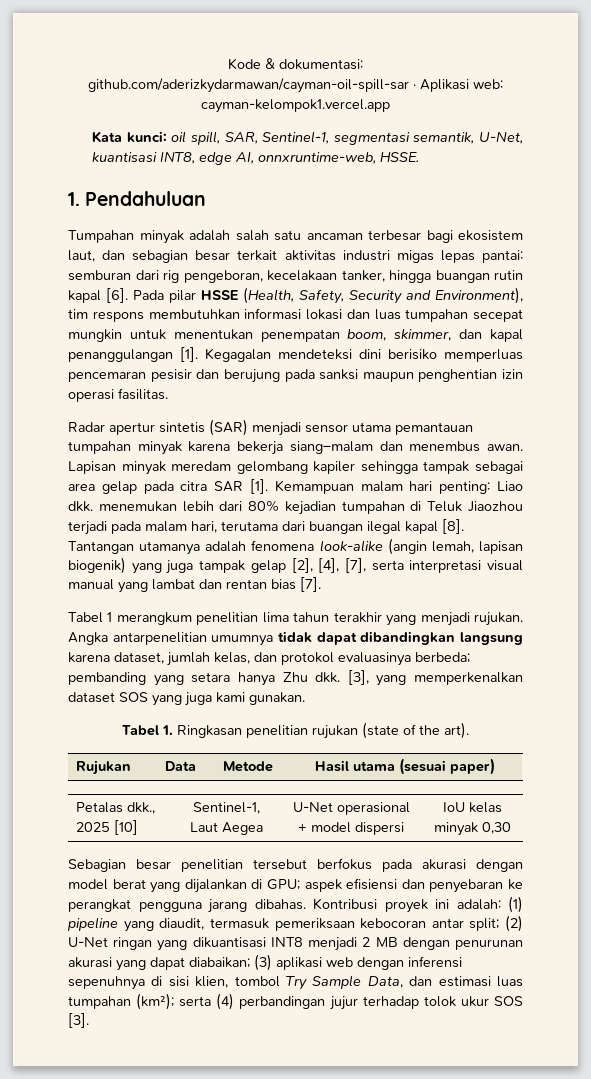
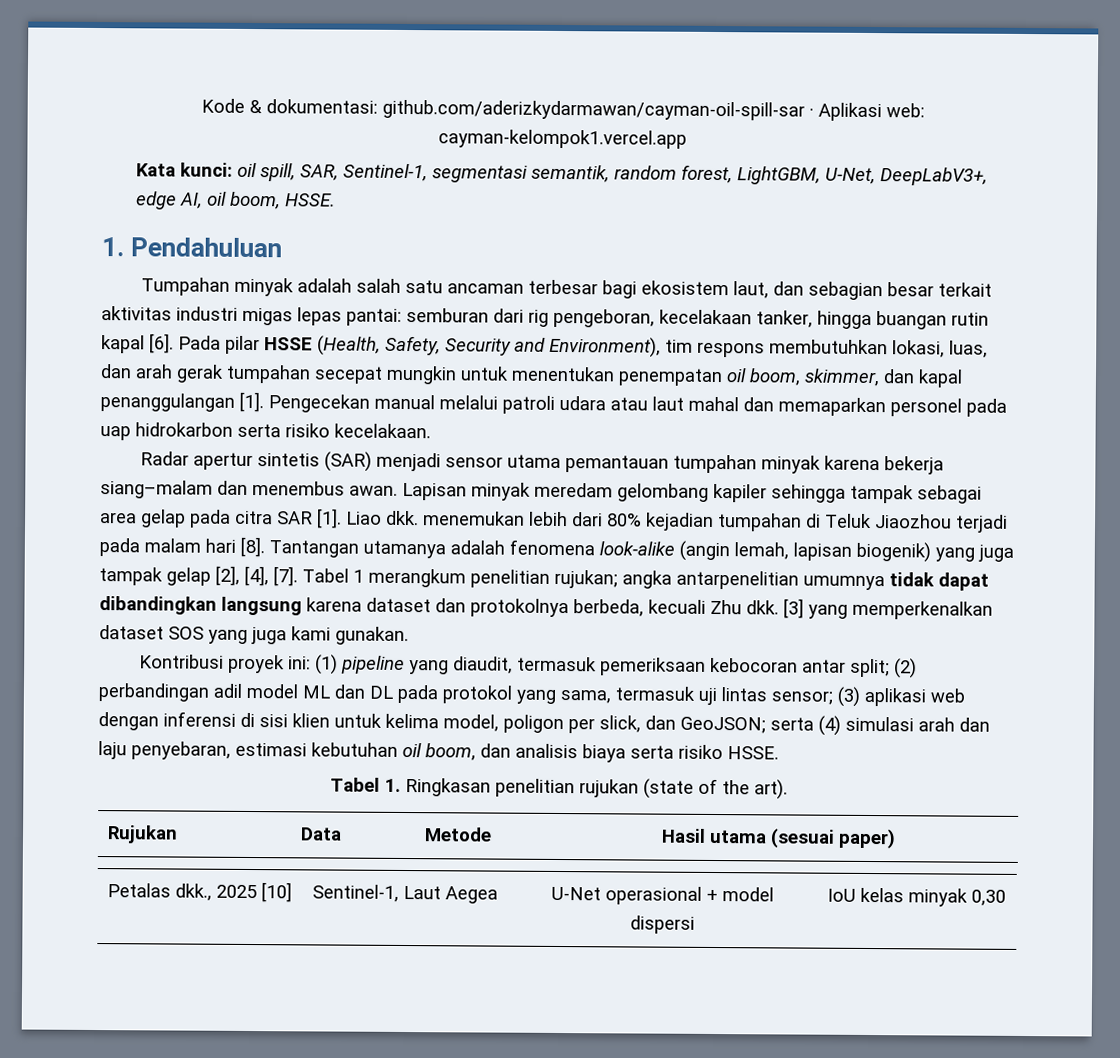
- Kata kunci: oil spill, SAR, Sentinel-1, segmentasi semantik, U-Net, kuantisasi INT8, edge AI, onnxruntime-web, HSSE.
+ Kata kunci: oil spill, SAR, Sentinel-1, segmentasi semantik, random forest, LightGBM, U-Net, DeepLabV3+, edge AI, oil boom, HSSE.
- Pada pilar HSSE (Health, Safety, Security and Environment), tim respons membutuhkan informasi lokasi dan luas tumpahan secepat mungkin untuk menentukan penempatan boom, skimmer, dan kapal penanggulangan [1].
+ Pada pilar HSSE (Health, Safety, Security and Environment), tim respons membutuhkan lokasi, luas, dan arah gerak tumpahan secepat mungkin untuk menentukan penempatan oil boom, skimmer, dan kapal penanggulangan [1].
- Kegagalan mendeteksi dini berisiko memperluas pencemaran pesisir dan berujung pada sanksi maupun penghentian izin operasi fasilitas.
+ Pengecekan manual melalui patroli udara atau laut mahal dan memaparkan personel pada uap hidrokarbon serta risiko kecelakaan.
- Kemampuan malam hari penting: Liao dkk. menemukan lebih dari 80% kejadian tumpahan di Teluk Jiaozhou terjadi pada malam hari, terutama dari buangan ilegal kapal [8].
+ Liao dkk. menemukan lebih dari 80% kejadian tumpahan di Teluk Jiaozhou terjadi pada malam hari [8].
- Tantangan utamanya adalah fenomena look-alike (angin lemah, lapisan biogenik) yang juga tampak gelap [2], [4], [7], serta interpretasi visual manual yang lambat dan rentan bias [7].
- Tabel 1 merangkum penelitian lima tahun terakhir yang menjadi rujukan. Angka antarpenelitian umumnya tidak dapat dibandingkan langsung karena dataset, jumlah kelas, dan protokol evaluasinya berbeda; pembanding yang setara hanya Zhu dkk.
+ Tantangan utamanya adalah fenomena look-alike (angin lemah, lapisan biogenik) yang juga tampak gelap [2], [4], [7]. Tabel 1 merangkum penelitian rujukan; angka antarpenelitian umumnya tidak dapat dibandingkan langsung karena dataset dan protokolnya berbeda, kecuali Zhu dkk.
- [3], yang memperkenalkan dataset SOS yang juga kami gunakan.
+ [3] yang memperkenalkan dataset SOS yang juga kami gunakan.
+ Kontribusi proyek ini: (1) pipeline yang diaudit, termasuk pemeriksaan kebocoran antar split; (2) perbandingan adil model ML dan DL pada protokol yang sama, termasuk uji lintas sensor; (3) aplikasi web dengan inferensi di sisi klien untuk kelima model, poligon per slick, dan GeoJSON; serta (4) simulasi arah dan laju penyebaran, estimasi kebutuhan oil boom, dan analisis biaya serta risiko HSSE.
- Sebagian besar penelitian tersebut berfokus pada akurasi dengan model berat yang dijalankan di GPU; aspek efisiensi dan penyebaran ke perangkat pengguna jarang dibahas. Kontribusi proyek ini adalah: (1) pipeline yang diaudit, termasuk pemeriksaan kebocoran antar split; (2) U-Net ringan yang dikuantisasi INT8 menjadi 2 MB dengan penurunan akurasi yang dapat diabaikan; (3) aplikasi web dengan inferensi sepenuhnya di sisi klien, tombol Try Sample Data, dan estimasi luas tumpahan (km²); serta (4) perbandingan jujur terhadap tolok ukur SOS [3].

